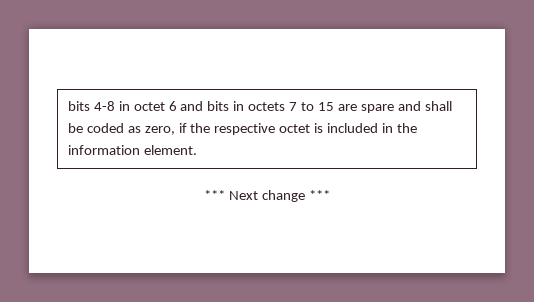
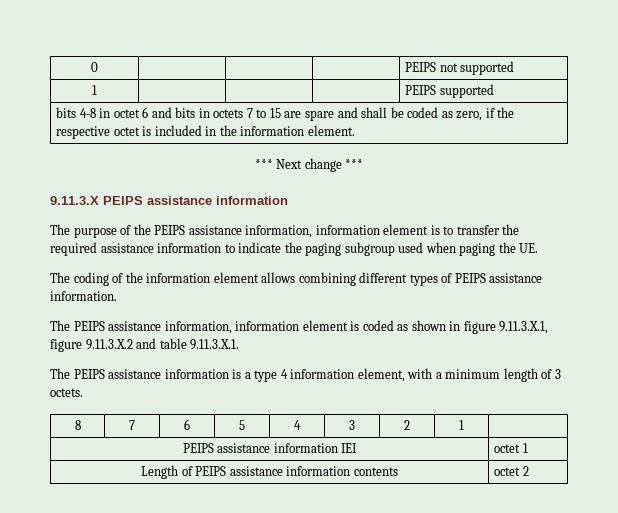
+ 0 | | | | PEIPS not supported
+ 1 | | | | PEIPS supported
+ 9.11.3.X PEIPS assistance information
+ The purpose of the PEIPS assistance information, information element is to transfer the required assistance information to indicate the paging subgroup used when paging the UE.
+ The coding of the information element allows combining different types of PEIPS assistance information.
+ The PEIPS assistance information, information element is coded as shown in figure 9.11.3.X.1, figure 9.11.3.X.2 and table 9.11.3.X.1.
+ The PEIPS assistance information is a type 4 information element, with a minimum length of 3 octets.
+ 8 | 7 | 6 | 5 | 4 | 3 | 2 | 1 |
+ PEIPS assistance information IEI | octet 1
+ Length of PEIPS assistance information contents | octet 2

